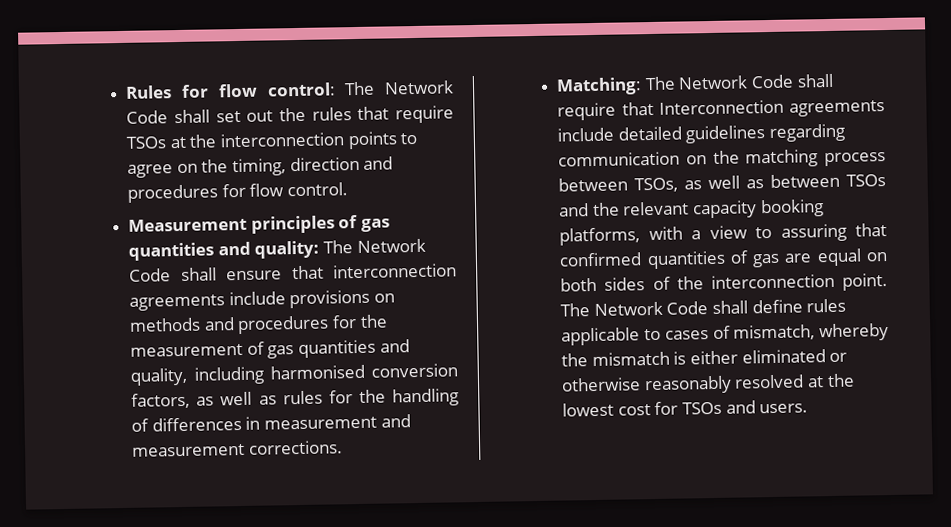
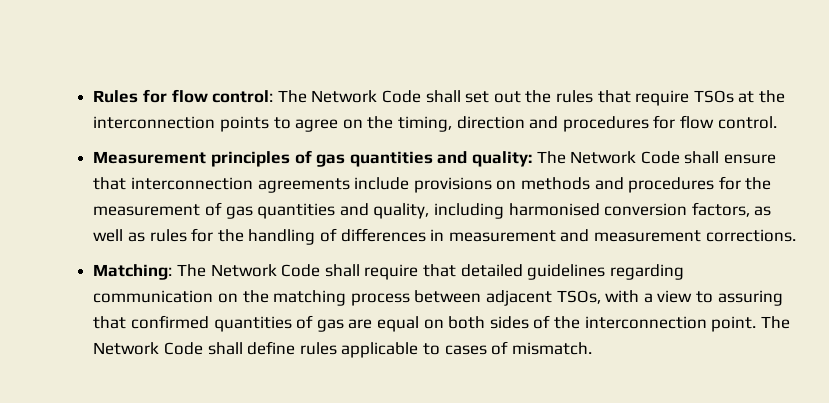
- Matching: The Network Code shall require that Interconnection agreements include detailed guidelines regarding communication on the matching process between TSOs, as well as between TSOs and the relevant capacity booking platforms, with a view to assuring that confirmed quantities of gas are equal on both sides of the interconnection point.
+ Matching: The Network Code shall require that detailed guidelines regarding communication on the matching process between adjacent TSOs, with a view to assuring that confirmed quantities of gas are equal on both sides of the interconnection point.
- The Network Code shall define rules applicable to cases of mismatch, whereby the mismatch is either eliminated or otherwise reasonably resolved at the lowest cost for TSOs and users.
+ The Network Code shall define rules applicable to cases of mismatch.

